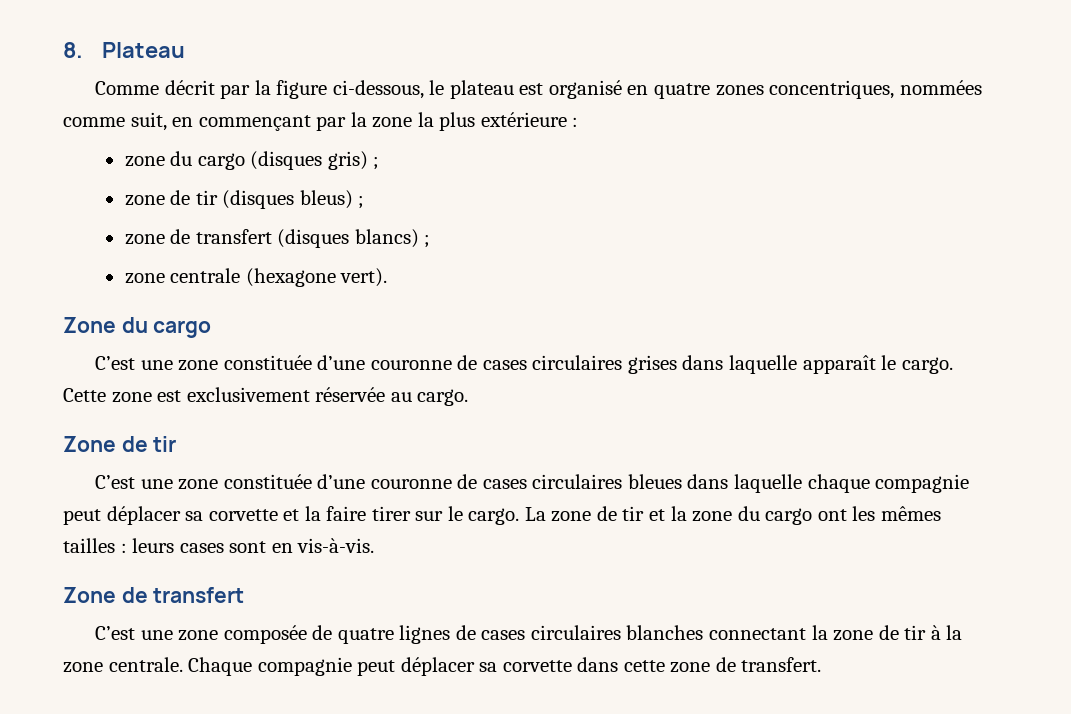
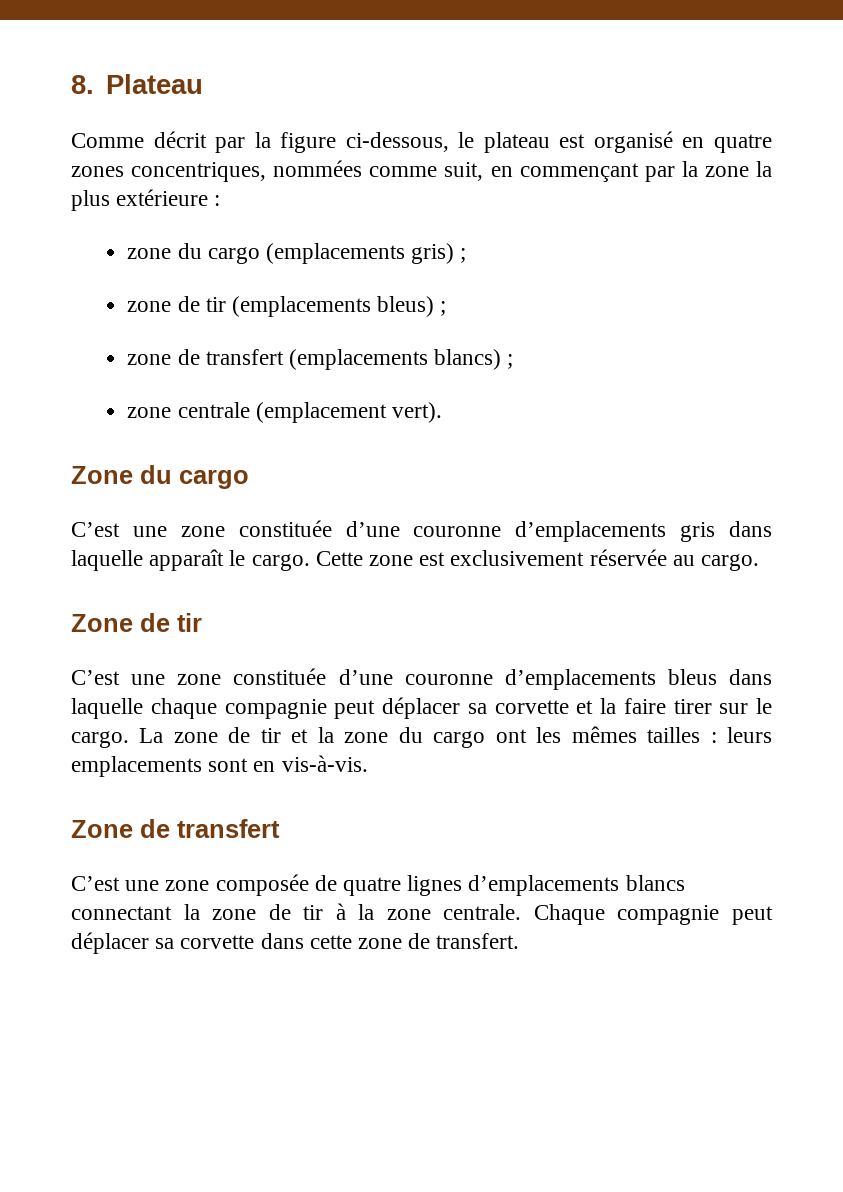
- zone du cargo (disques gris) ;
+ zone du cargo (emplacements gris) ;
- zone de tir (disques bleus) ;
+ zone de tir (emplacements bleus) ;
- zone de transfert (disques blancs) ;
+ zone de transfert (emplacements blancs) ;
- zone centrale (hexagone vert).
+ zone centrale (emplacement vert).
- C’est une zone constituée d’une couronne de cases circulaires grises dans laquelle apparaît le cargo.
+ C’est une zone constituée d’une couronne d’emplacements gris dans laquelle apparaît le cargo.
- C’est une zone constituée d’une couronne de cases circulaires bleues dans laquelle chaque compagnie peut déplacer sa corvette et la faire tirer sur le cargo.
+ C’est une zone constituée d’une couronne d’emplacements bleus dans laquelle chaque compagnie peut déplacer sa corvette et la faire tirer sur le cargo.
- La zone de tir et la zone du cargo ont les mêmes tailles : leurs cases sont en vis-à-vis.
+ La zone de tir et la zone du cargo ont les mêmes tailles : leurs emplacements sont en vis-à-vis.
- C’est une zone composée de quatre lignes de cases circulaires blanches connectant la zone de tir à la zone centrale.
+ C’est une zone composée de quatre lignes d’emplacements blancs connectant la zone de tir à la zone centrale.

